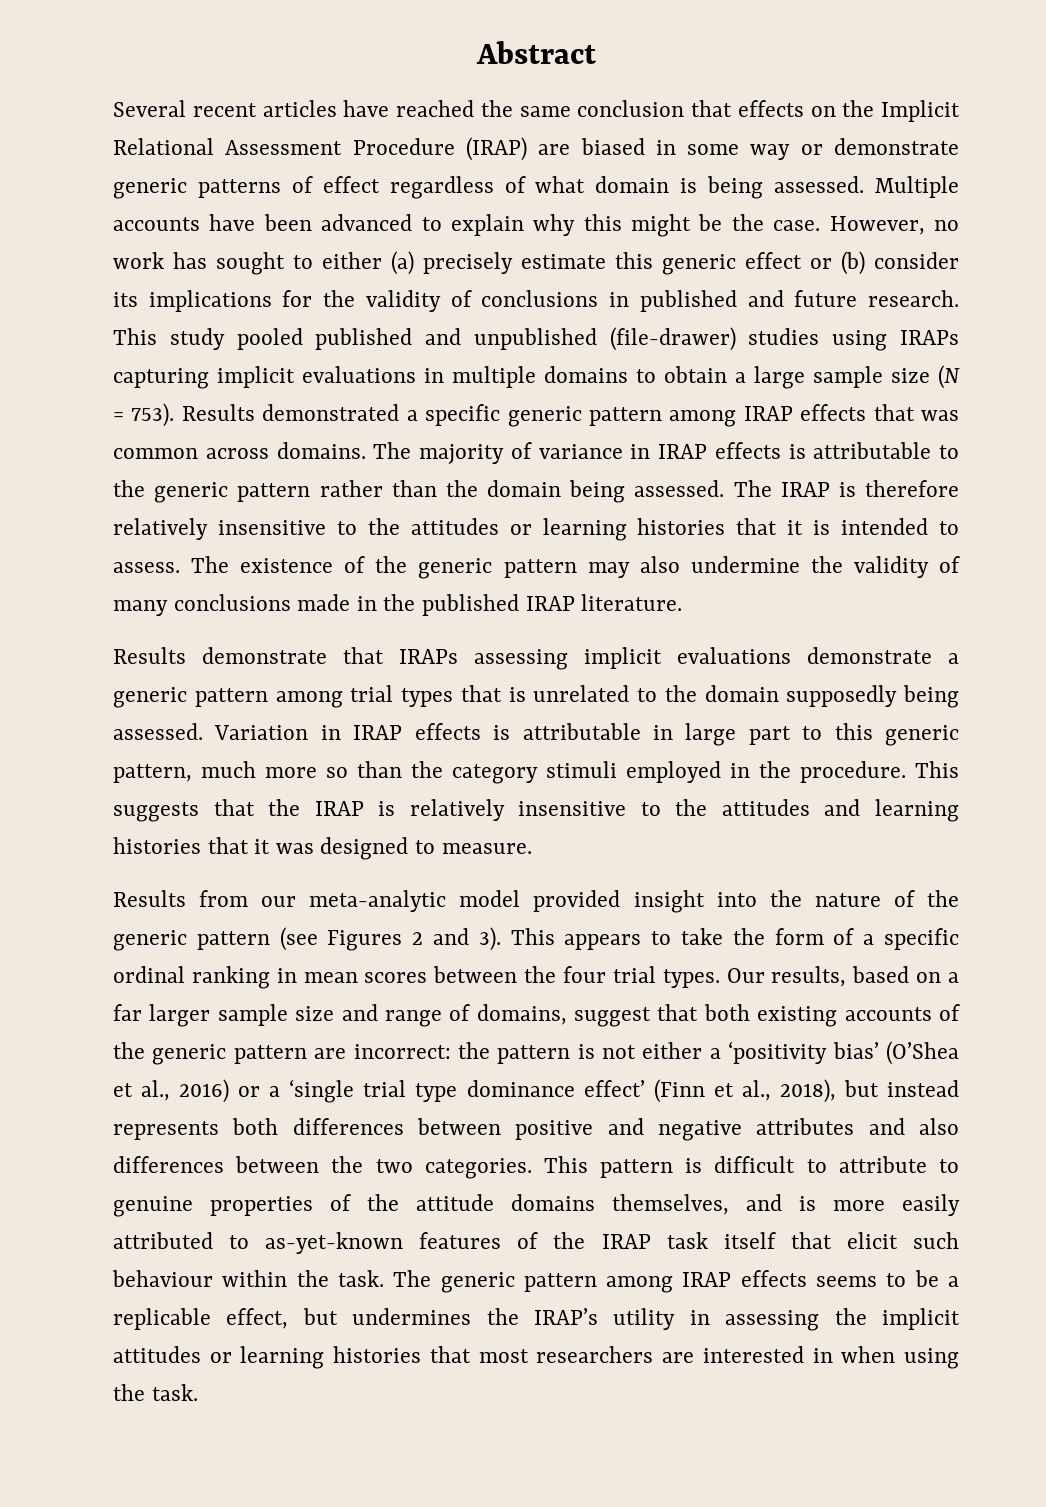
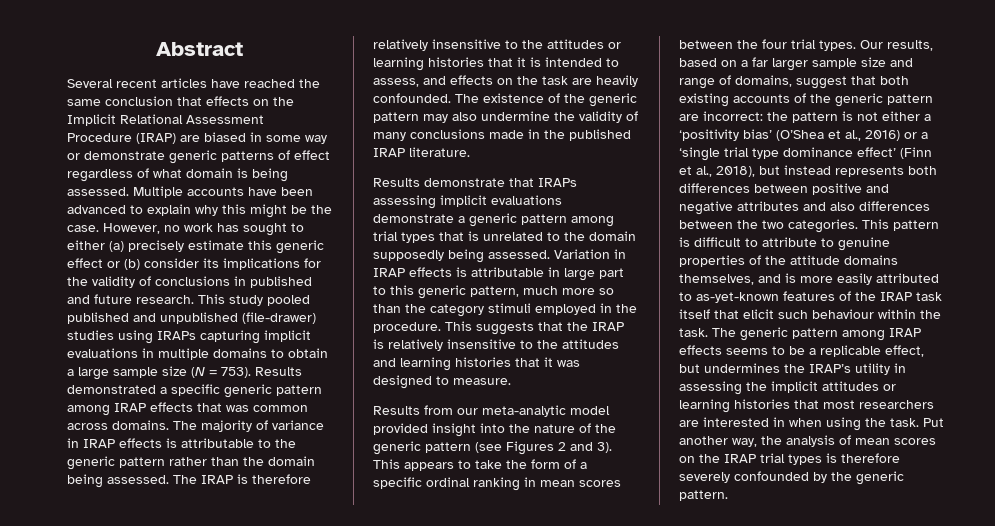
- The IRAP is therefore relatively insensitive to the attitudes or learning histories that it is intended to assess.
+ The IRAP is therefore relatively insensitive to the attitudes or learning histories that it is intended to assess, and effects on the task are heavily confounded.
+ Put another way, the analysis of mean scores on the IRAP trial types is therefore severely confounded by the generic pattern.

